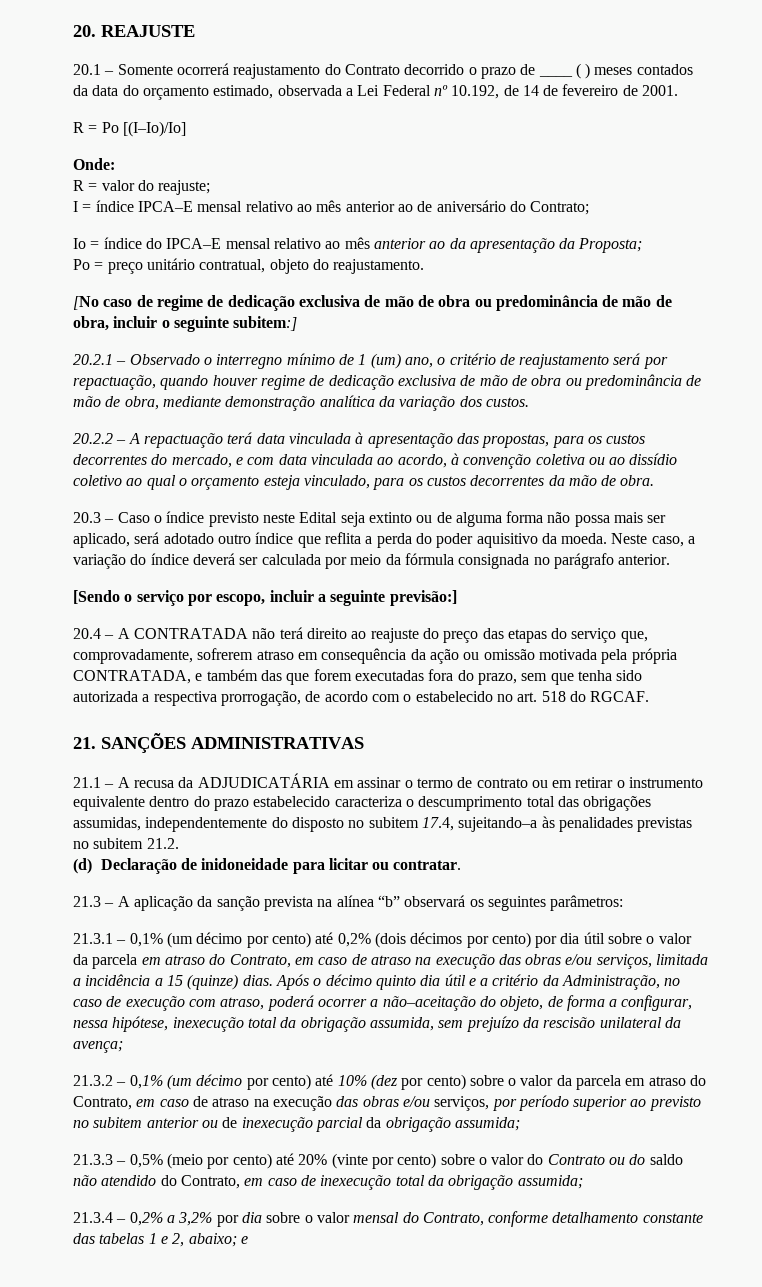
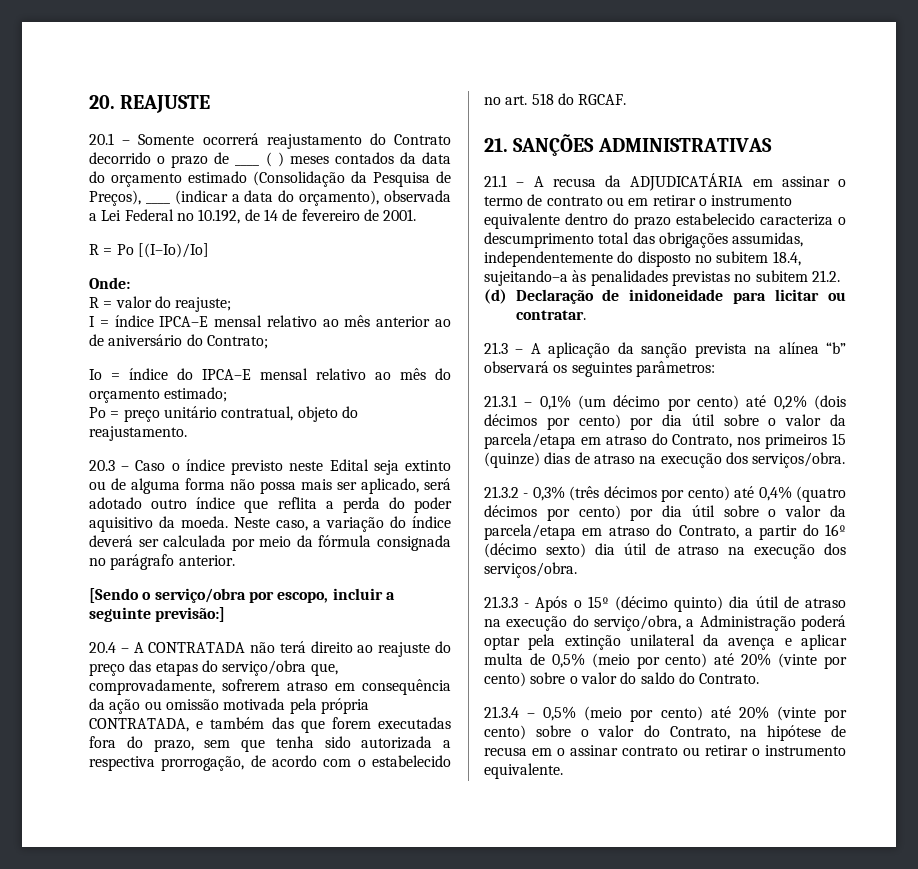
- 20.1 – Somente ocorrerá reajustamento do Contrato decorrido o prazo de ____ ( ) meses contados da data do orçamento estimado, observada a Lei Federal nº 10.192, de 14 de fevereiro de 2001.
+ 20.1 – Somente ocorrerá reajustamento do Contrato decorrido o prazo de ____ ( ) meses contados da data do orçamento estimado (Consolidação da Pesquisa de Preços), ____ (indicar a data do orçamento), observada a Lei Federal no 10.192, de 14 de fevereiro de 2001.
- Io = índice do IPCA–E mensal relativo ao mês anterior ao da apresentação da Proposta;
+ Io = índice do IPCA–E mensal relativo ao mês do orçamento estimado;
- [No caso de regime de dedicação exclusiva de mão de obra ou predominância de mão de obra, incluir o seguinte subitem:]
- 20.2.1 – Observado o interregno mínimo de 1 (um) ano, o critério de reajustamento será por repactuação, quando houver regime de dedicação exclusiva de mão de obra ou predominância de mão de obra, mediante demonstração analítica da variação dos custos.
- 20.2.2 – A repactuação terá data vinculada à apresentação das propostas, para os custos decorrentes do mercado, e com data vinculada ao acordo, à convenção coletiva ou ao dissídio coletivo ao qual o orçamento esteja vinculado, para os custos decorrentes da mão de obra.
- [Sendo o serviço por escopo, incluir a seguinte previsão:]
+ [Sendo o serviço/obra por escopo, incluir a seguinte previsão:]
- 20.4 – A CONTRATADA não terá direito ao reajuste do preço das etapas do serviço que, comprovadamente, sofrerem atraso em consequência da ação ou omissão motivada pela própria CONTRATADA, e também das que forem executadas fora do prazo, sem que tenha sido autorizada a respectiva prorrogação, de acordo com o estabelecido no art. 518 do RGCAF.
+ 20.4 – A CONTRATADA não terá direito ao reajuste do preço das etapas do serviço/obra que, comprovadamente, sofrerem atraso em consequência da ação ou omissão motivada pela própria CONTRATADA, e também das que forem executadas fora do prazo, sem que tenha sido autorizada a respectiva prorrogação, de acordo com o estabelecido no art. 518 do RGCAF.
- 21.1 – A recusa da ADJUDICATÁRIA em assinar o termo de contrato ou em retirar o instrumento equivalente dentro do prazo estabelecido caracteriza o descumprimento total das obrigações assumidas, independentemente do disposto no subitem 17.4, sujeitando–a às penalidades previstas no subitem 21.2.
+ 21.1 – A recusa da ADJUDICATÁRIA em assinar o termo de contrato ou em retirar o instrumento equivalente dentro do prazo estabelecido caracteriza o descumprimento total das obrigações assumidas, independentemente do disposto no subitem 18.4, sujeitando–a às penalidades previstas no subitem 21.2.
- 21.3.1 – 0,1% (um décimo por cento) até 0,2% (dois décimos por cento) por dia útil sobre o valor da parcela em atraso do Contrato, em caso de atraso na execução das obras e/ou serviços, limitada a incidência a 15 (quinze) dias. Após o décimo quinto dia útil e a critério da Administração, no caso de execução com atraso, poderá ocorrer a não–aceitação do objeto, de forma a configurar, nessa hipótese, inexecução total da obrigação assumida, sem prejuízo da rescisão unilateral da avença;
- 21.3.2 – 0,1% (um décimo por cento) até 10% (dez por cento) sobre o valor da parcela em atraso do Contrato, em caso de atraso na execução das obras e/ou serviços, por período superior ao previsto no subitem anterior ou de inexecução parcial da obrigação assumida;
- 21.3.3 – 0,5% (meio por cento) até 20% (vinte por cento) sobre o valor do Contrato ou do saldo não atendido do Contrato, em caso de inexecução total da obrigação assumida;
- 21.3.4 – 0,2% a 3,2% por dia sobre o valor mensal do Contrato, conforme detalhamento constante das tabelas 1 e 2, abaixo; e
+ 21.3.1 – 0,1% (um décimo por cento) até 0,2% (dois décimos por cento) por dia útil sobre o valor da parcela/etapa em atraso do Contrato, nos primeiros 15 (quinze) dias de atraso na execução dos serviços/obra.
+ 21.3.2 - 0,3% (três décimos por cento) até 0,4% (quatro décimos por cento) por dia útil sobre o valor da parcela/etapa em atraso do Contrato, a partir do 16º (décimo sexto) dia útil de atraso na execução dos serviços/obra.
+ 21.3.3 - Após o 15º (décimo quinto) dia útil de atraso na execução do serviço/obra, a Administração poderá optar pela extinção unilateral da avença e aplicar multa de 0,5% (meio por cento) até 20% (vinte por cento) sobre o valor do saldo do Contrato.
+ 21.3.4 – 0,5% (meio por cento) até 20% (vinte por cento) sobre o valor do Contrato, na hipótese de recusa em o assinar contrato ou retirar o instrumento equivalente.

